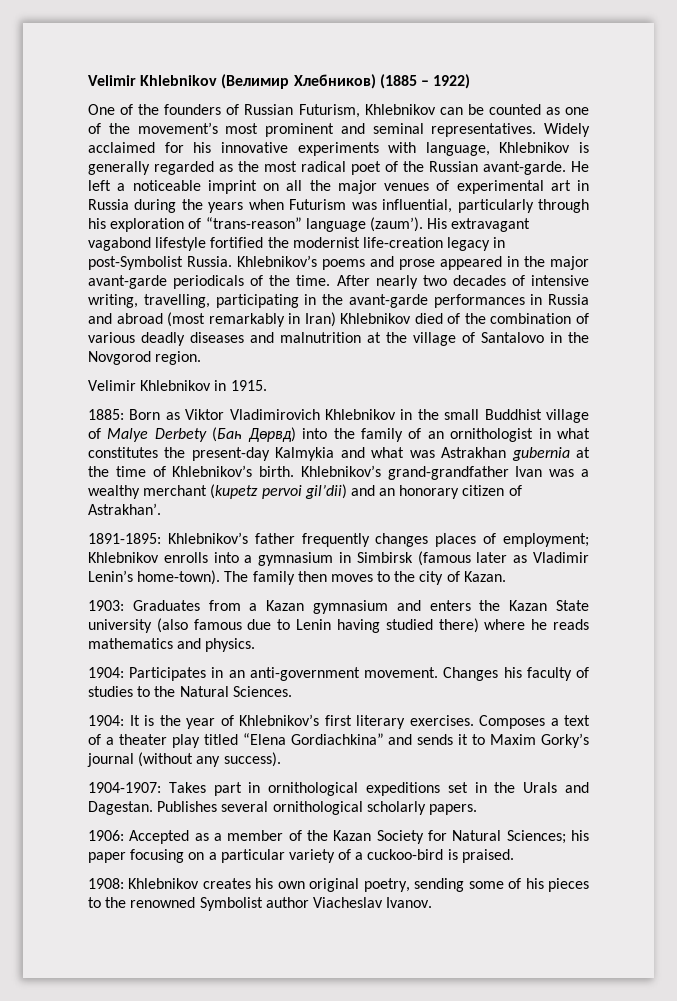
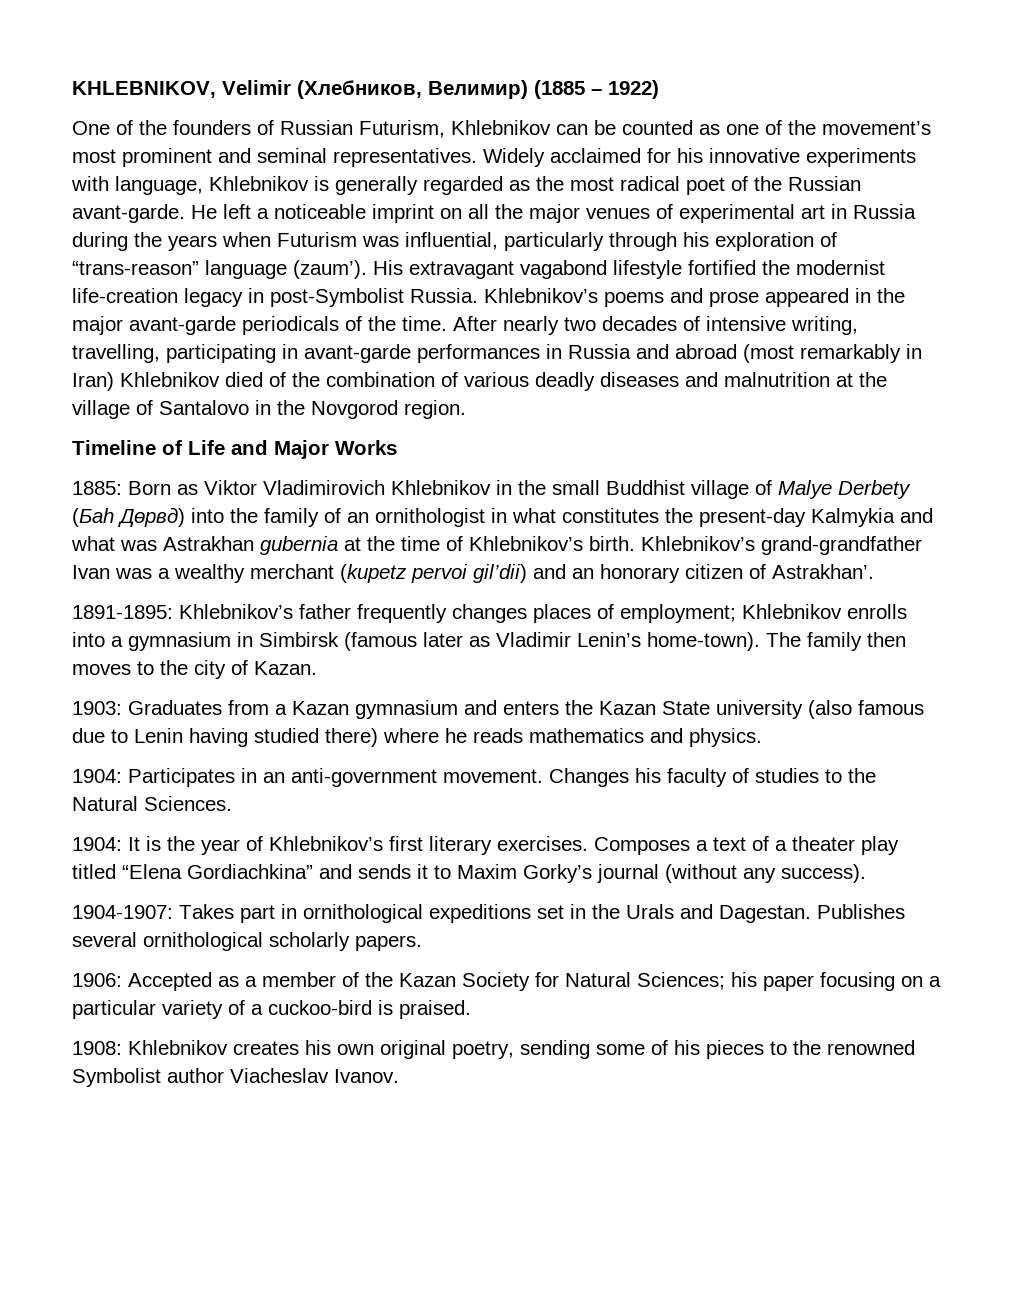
- Velimir Khlebnikov (Велимир Хлебников) (1885 – 1922)
+ KHLEBNIKOV, Velimir (Хлебников, Велимир) (1885 – 1922)
- After nearly two decades of intensive writing, travelling, participating in the avant-garde performances in Russia and abroad (most remarkably in Iran) Khlebnikov died of the combination of various deadly diseases and malnutrition at the village of Santalovo in the Novgorod region.
+ After nearly two decades of intensive writing, travelling, participating in avant-garde performances in Russia and abroad (most remarkably in Iran) Khlebnikov died of the combination of various deadly diseases and malnutrition at the village of Santalovo in the Novgorod region.
- Velimir Khlebnikov in 1915.
+ Timeline of Life and Major Works

